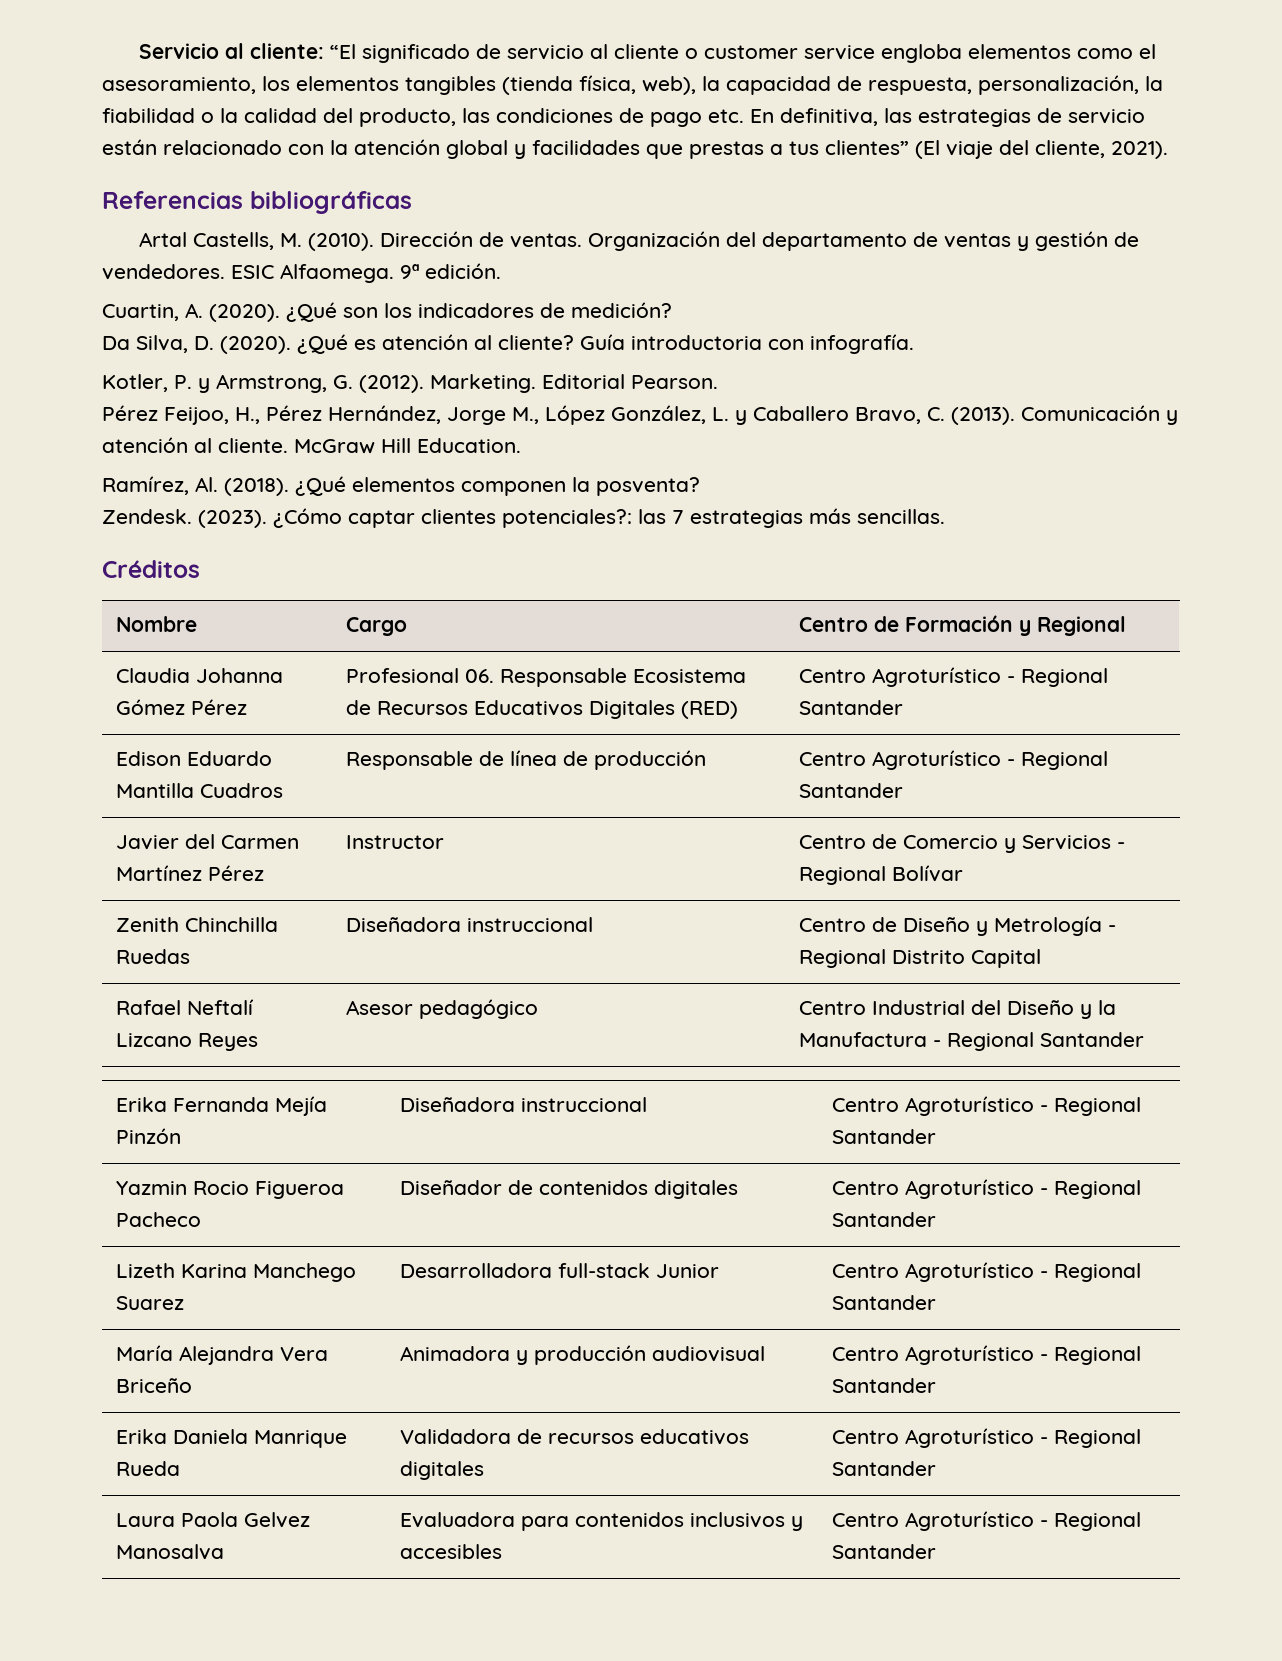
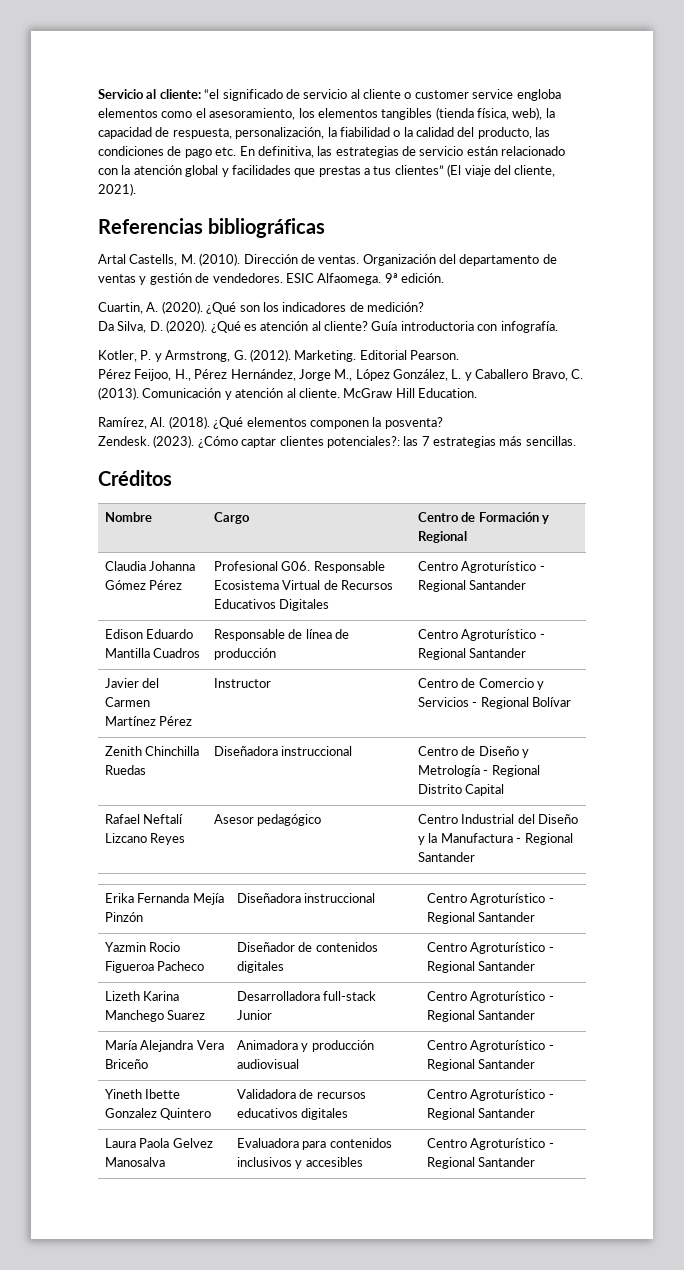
- “El significado de servicio al cliente o customer service engloba elementos como el asesoramiento, los elementos tangibles (tienda física, web), la capacidad de respuesta, personalización, la fiabilidad o la calidad del producto, las condiciones de pago etc. En definitiva, las estrategias de servicio están relacionado con la atención global y facilidades que prestas a tus clientes” (El viaje del cliente, 2021).
+ “el significado de servicio al cliente o customer service engloba elementos como el asesoramiento, los elementos tangibles (tienda física, web), la capacidad de respuesta, personalización, la fiabilidad o la calidad del producto, las condiciones de pago etc. En definitiva, las estrategias de servicio están relacionado con la atención global y facilidades que prestas a tus clientes” (El viaje del cliente, 2021).
- Claudia Johanna Gómez Pérez | Profesional 06. Responsable Ecosistema de Recursos Educativos Digitales (RED) | Centro Agroturístico - Regional Santander
+ Claudia Johanna Gómez Pérez | Profesional G06. Responsable Ecosistema Virtual de Recursos Educativos Digitales | Centro Agroturístico - Regional Santander
- Erika Daniela Manrique Rueda | Validadora de recursos educativos digitales | Centro Agroturístico - Regional Santander
+ Yineth Ibette Gonzalez Quintero | Validadora de recursos educativos digitales | Centro Agroturístico - Regional Santander

